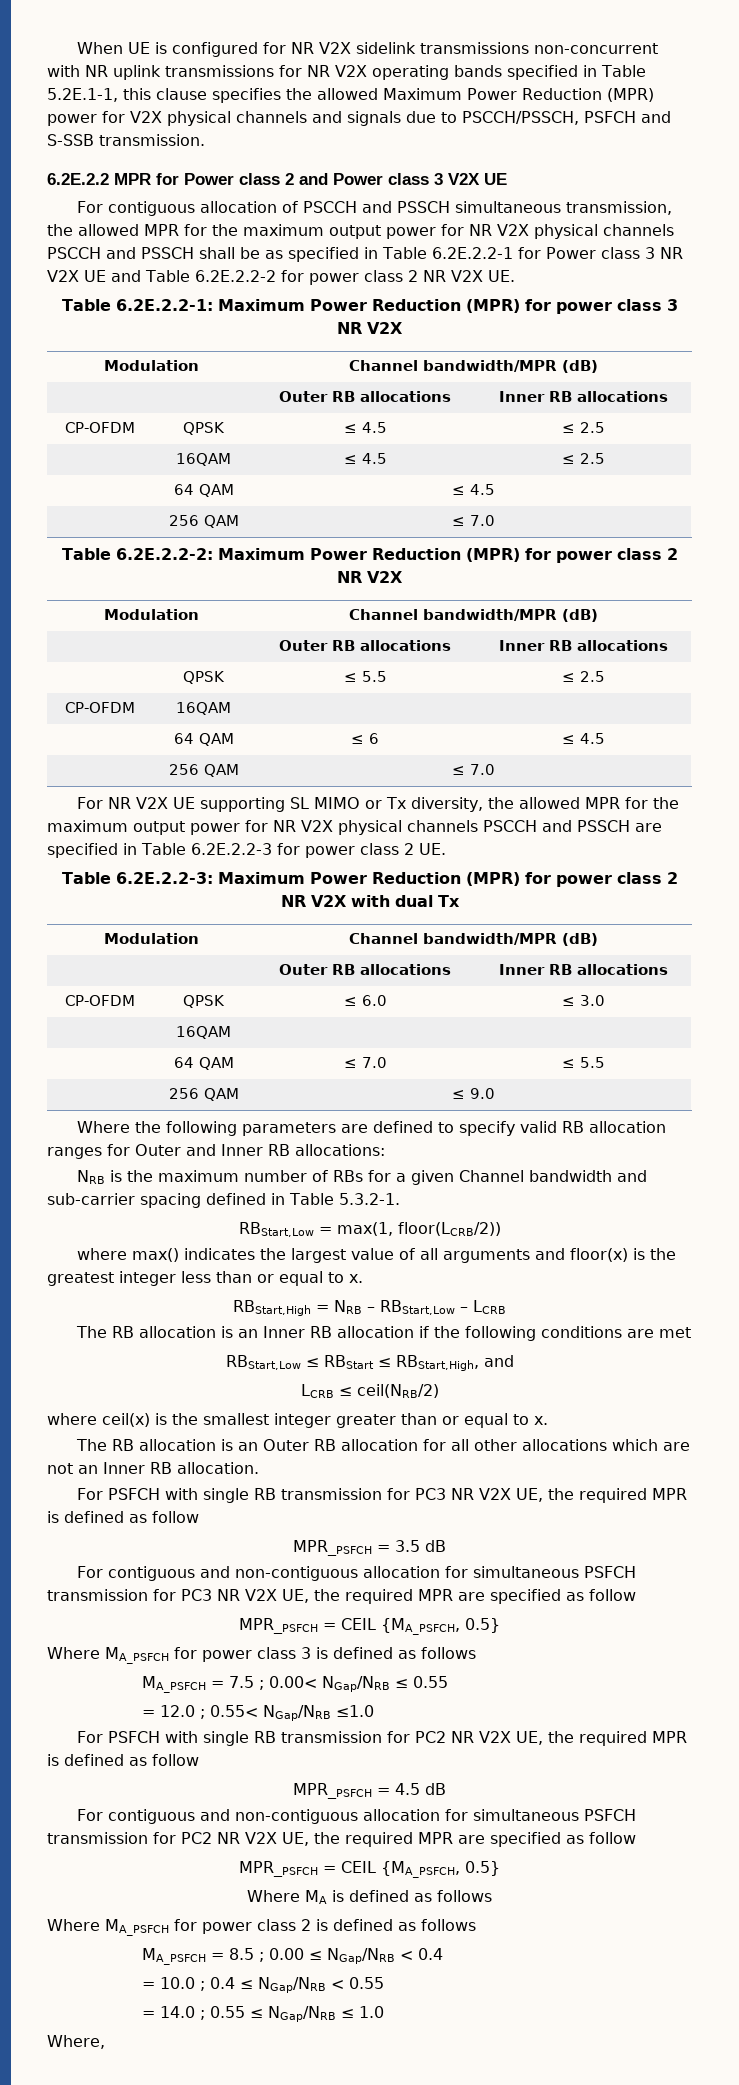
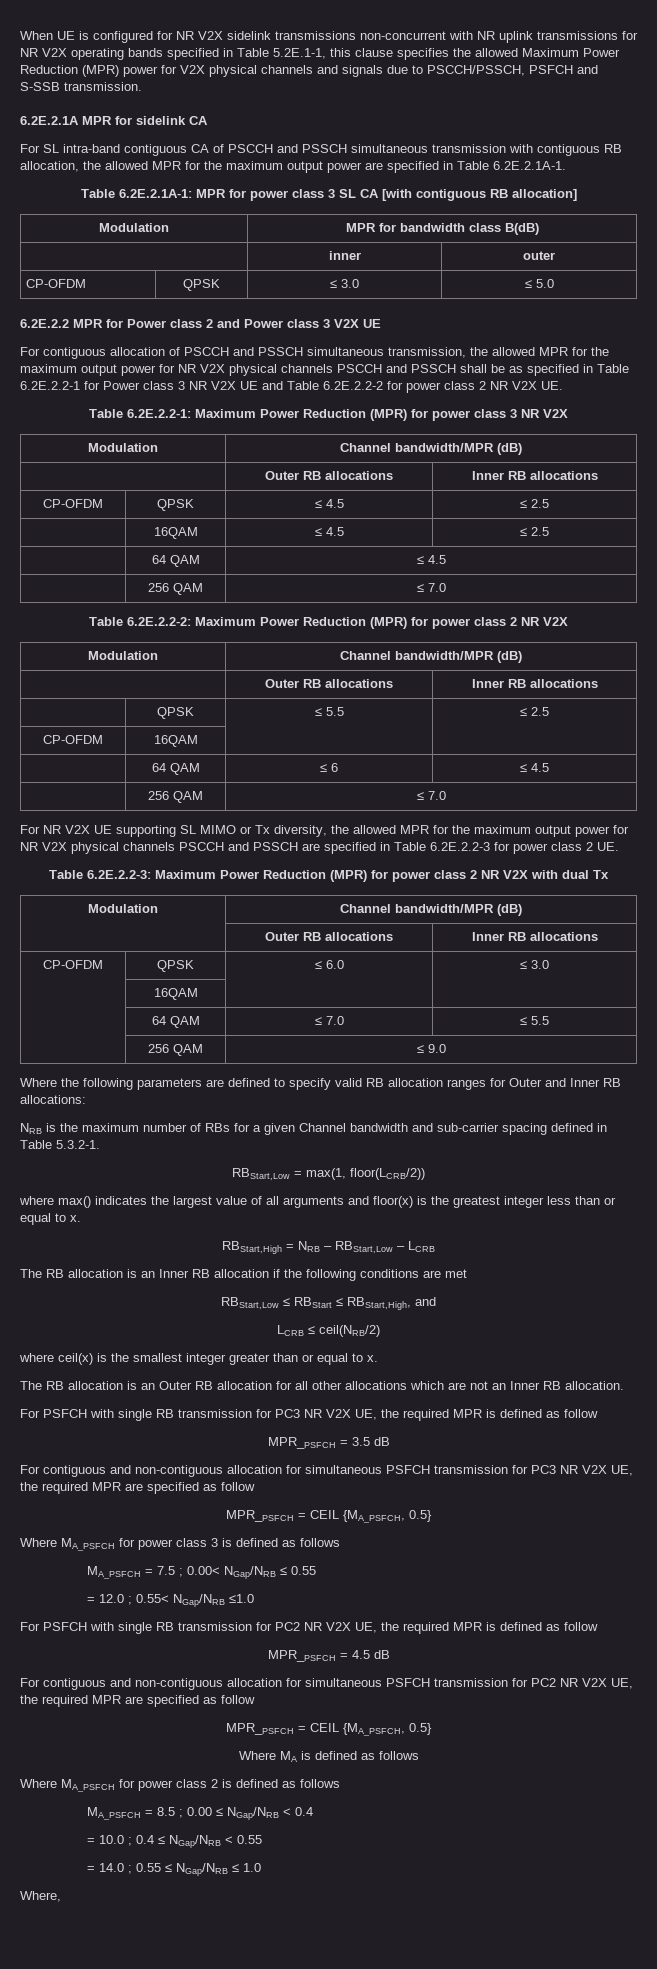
+ 6.2E.2.1A MPR for sidelink CA
+ For SL intra-band contiguous CA of PSCCH and PSSCH simultaneous transmission with contiguous RB allocation, the allowed MPR for the maximum output power are specified in Table 6.2E.2.1A-1.
+ Table 6.2E.2.1A-1: MPR for power class 3 SL CA [with contiguous RB allocation]
+ Modulation | MPR for bandwidth class B(dB)
+ | inner | outer
+ CP-OFDM | QPSK | ≤ 3.0 | ≤ 5.0

